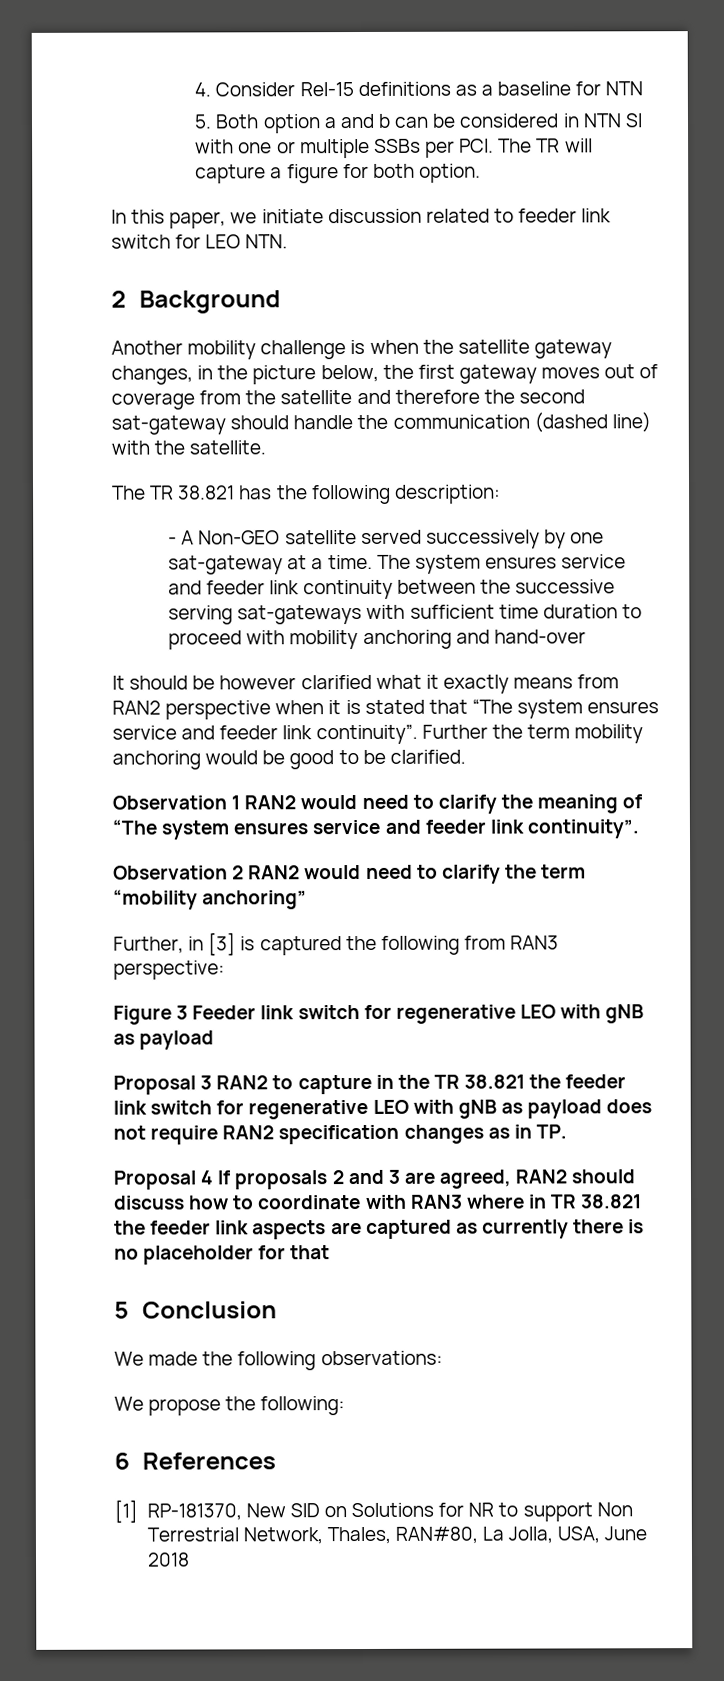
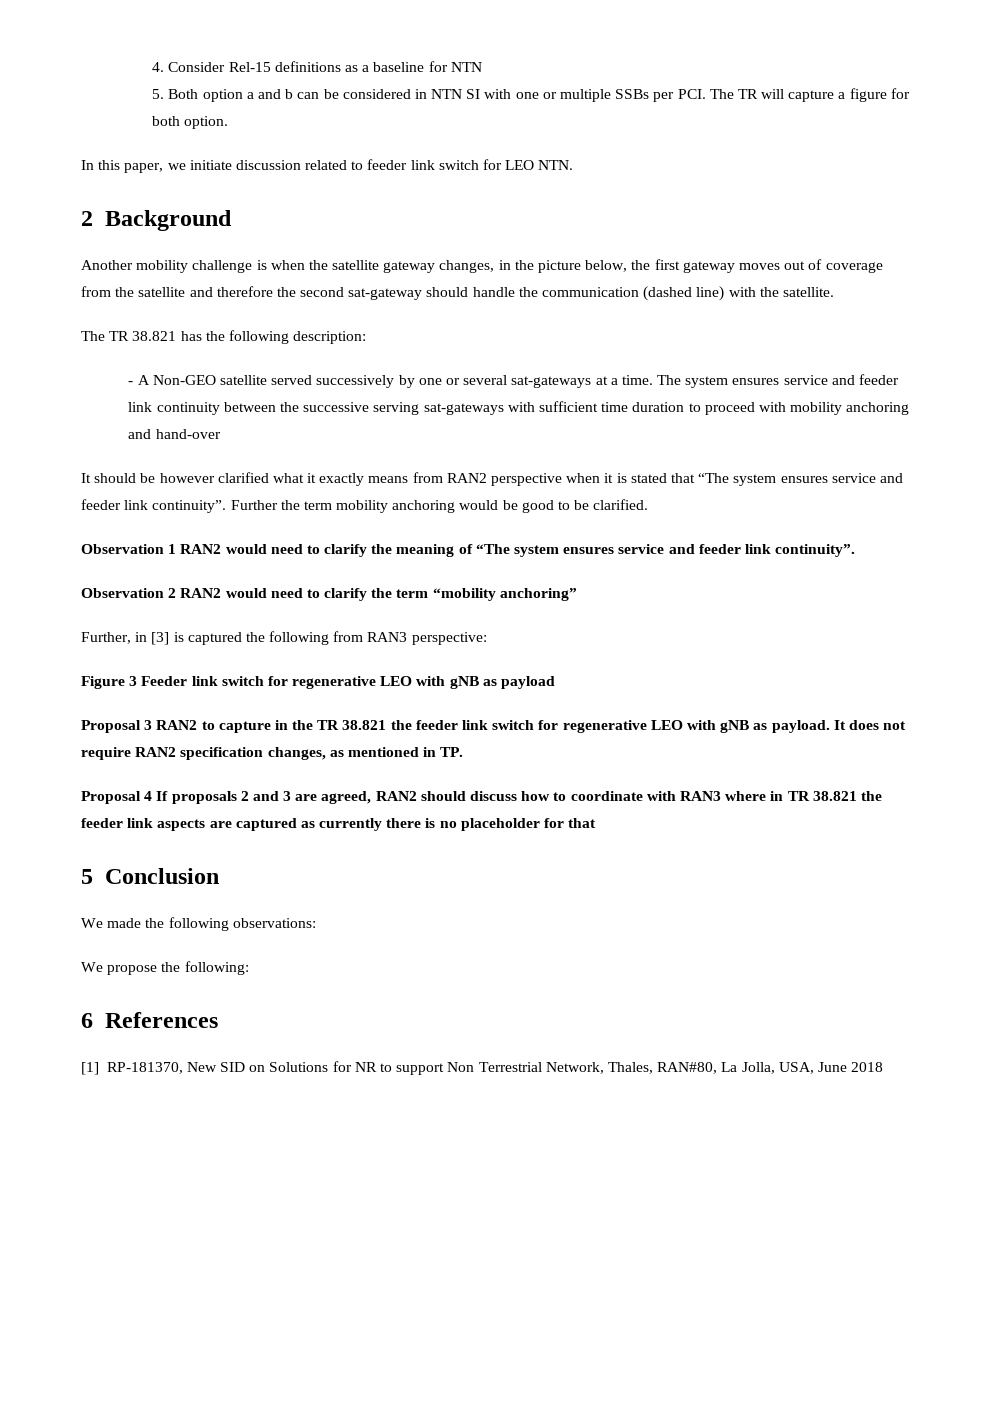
- - A Non-GEO satellite served successively by one sat-gateway at a time.
+ - A Non-GEO satellite served successively by one or several sat-gateways at a time.
- Proposal 3 RAN2 to capture in the TR 38.821 the feeder link switch for regenerative LEO with gNB as payload does not require RAN2 specification changes as in TP.
+ Proposal 3 RAN2 to capture in the TR 38.821 the feeder link switch for regenerative LEO with gNB as payload. It does not require RAN2 specification changes, as mentioned in TP.

